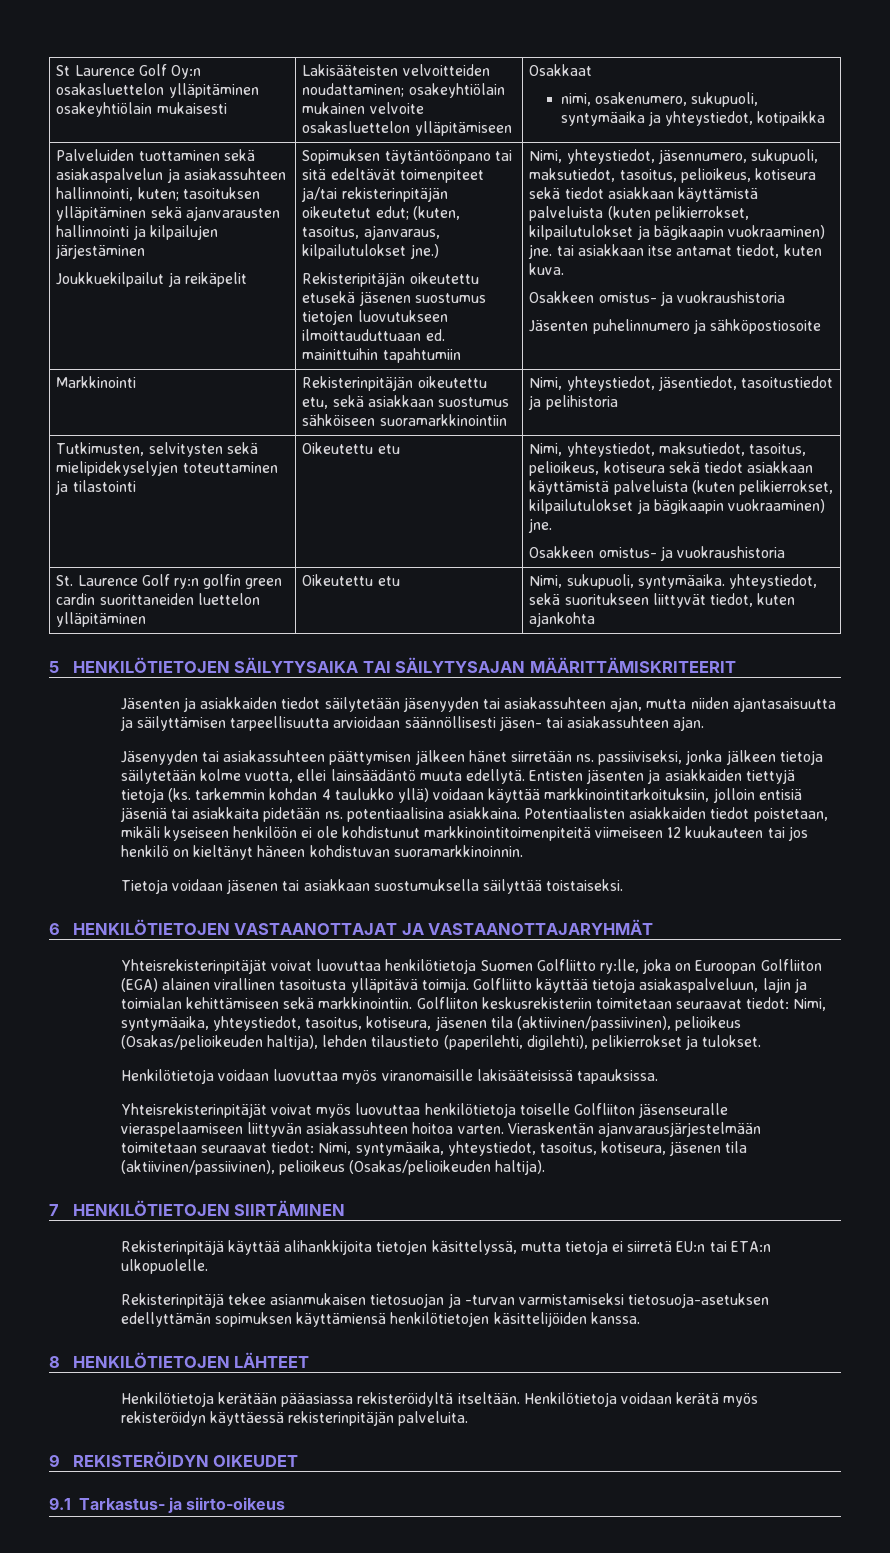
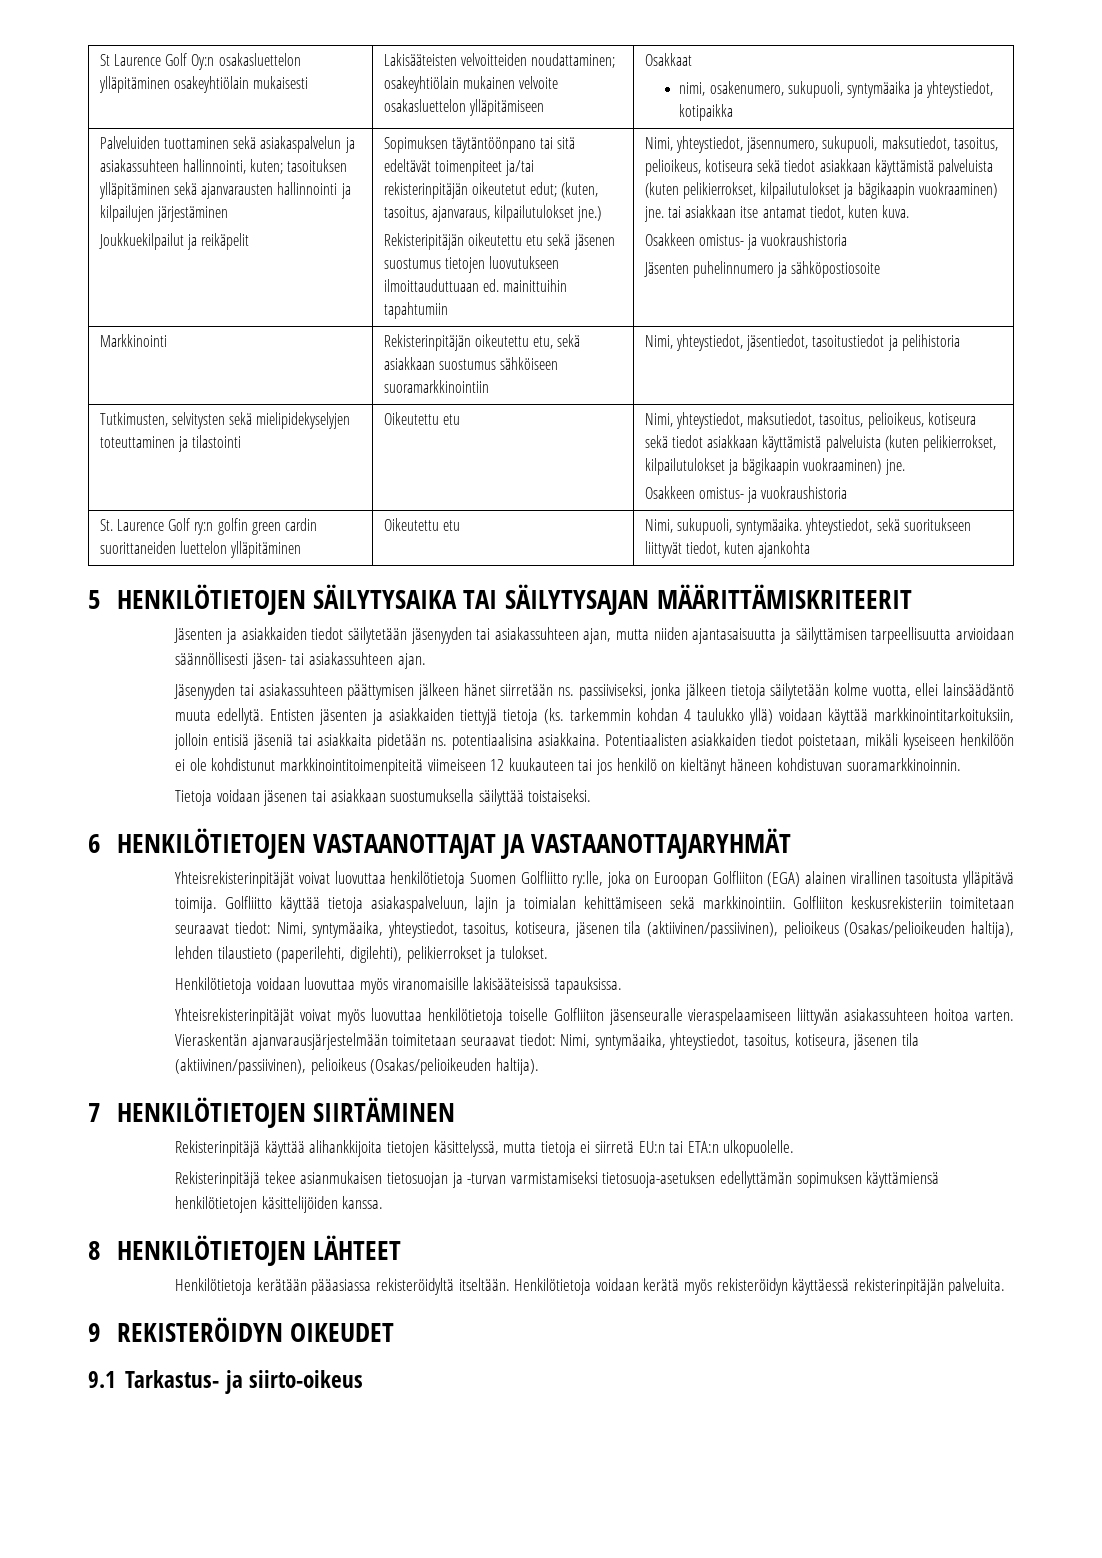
- Rekisteripitäjän oikeutettu etusekä jäsenen suostumus tietojen luovutukseen ilmoittauduttuaan ed. mainittuihin tapahtumiin
+ Rekisteripitäjän oikeutettu etu sekä jäsenen suostumus tietojen luovutukseen ilmoittauduttuaan ed. mainittuihin tapahtumiin

